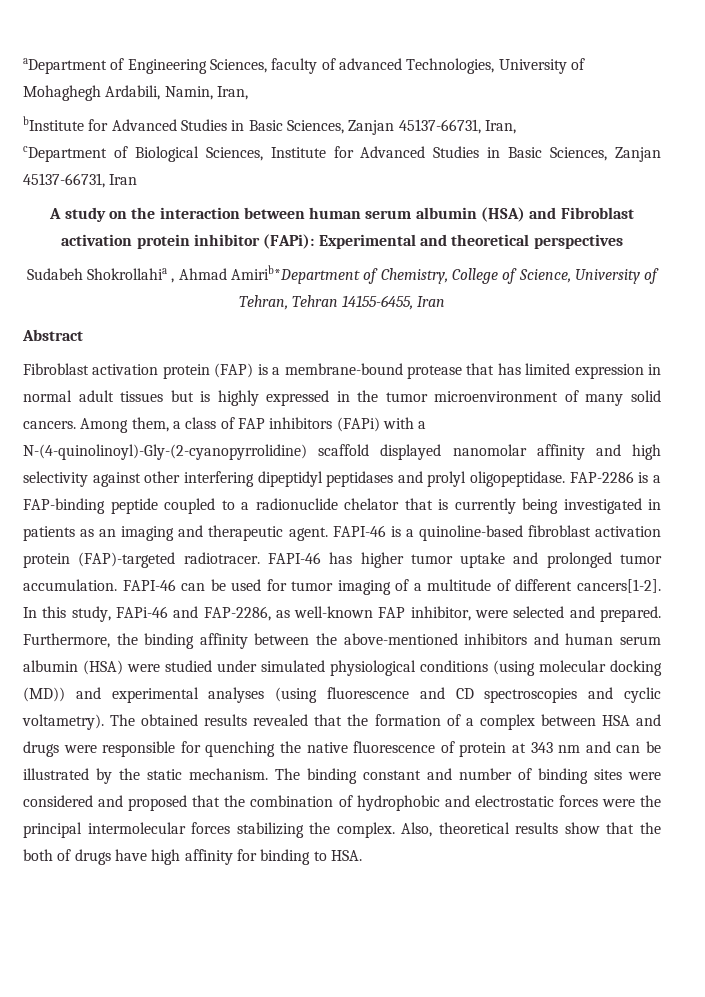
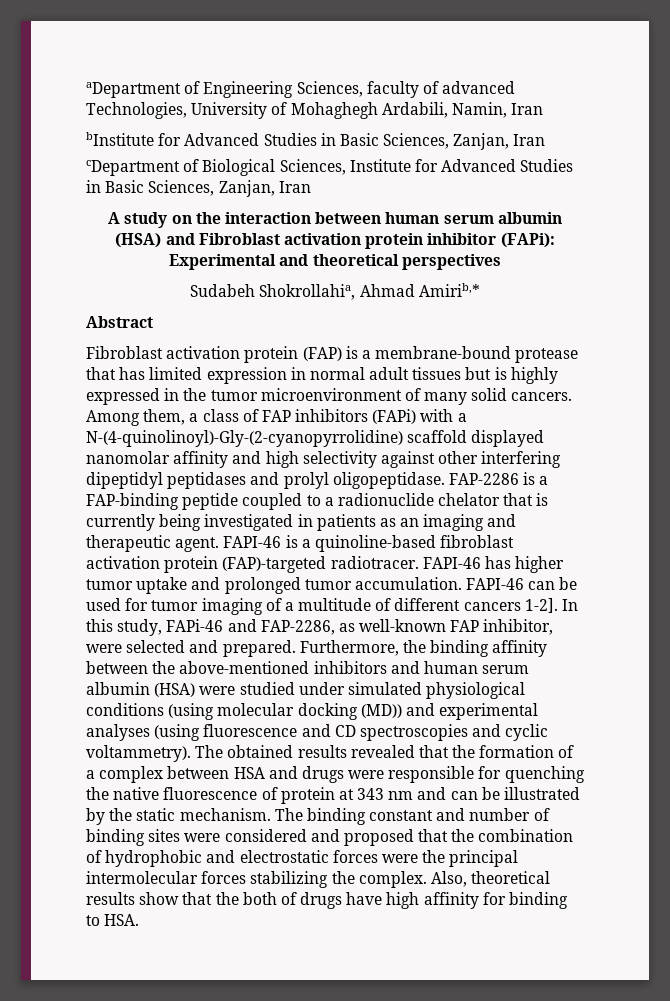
- aDepartment of Engineering Sciences, faculty of advanced Technologies, University of Mohaghegh Ardabili, Namin, Iran,
+ aDepartment of Engineering Sciences, faculty of advanced Technologies, University of Mohaghegh Ardabili, Namin, Iran
- bInstitute for Advanced Studies in Basic Sciences, Zanjan 45137-66731, Iran,
+ bInstitute for Advanced Studies in Basic Sciences, Zanjan, Iran
- cDepartment of Biological Sciences, Institute for Advanced Studies in Basic Sciences, Zanjan 45137-66731, Iran
+ cDepartment of Biological Sciences, Institute for Advanced Studies in Basic Sciences, Zanjan, Iran
- Sudabeh Shokrollahia , Ahmad Amirib*Department of Chemistry, College of Science, University of Tehran, Tehran 14155-6455, Iran
+ Sudabeh Shokrollahia, Ahmad Amirib,*
- FAPI-46 can be used for tumor imaging of a multitude of different cancers[1-2].
+ FAPI-46 can be used for tumor imaging of a multitude of different cancers 1-2].
- Furthermore, the binding affinity between the above-mentioned inhibitors and human serum albumin (HSA) were studied under simulated physiological conditions (using molecular docking (MD)) and experimental analyses (using fluorescence and CD spectroscopies and cyclic voltametry).
+ Furthermore, the binding affinity between the above-mentioned inhibitors and human serum albumin (HSA) were studied under simulated physiological conditions (using molecular docking (MD)) and experimental analyses (using fluorescence and CD spectroscopies and cyclic voltammetry).

